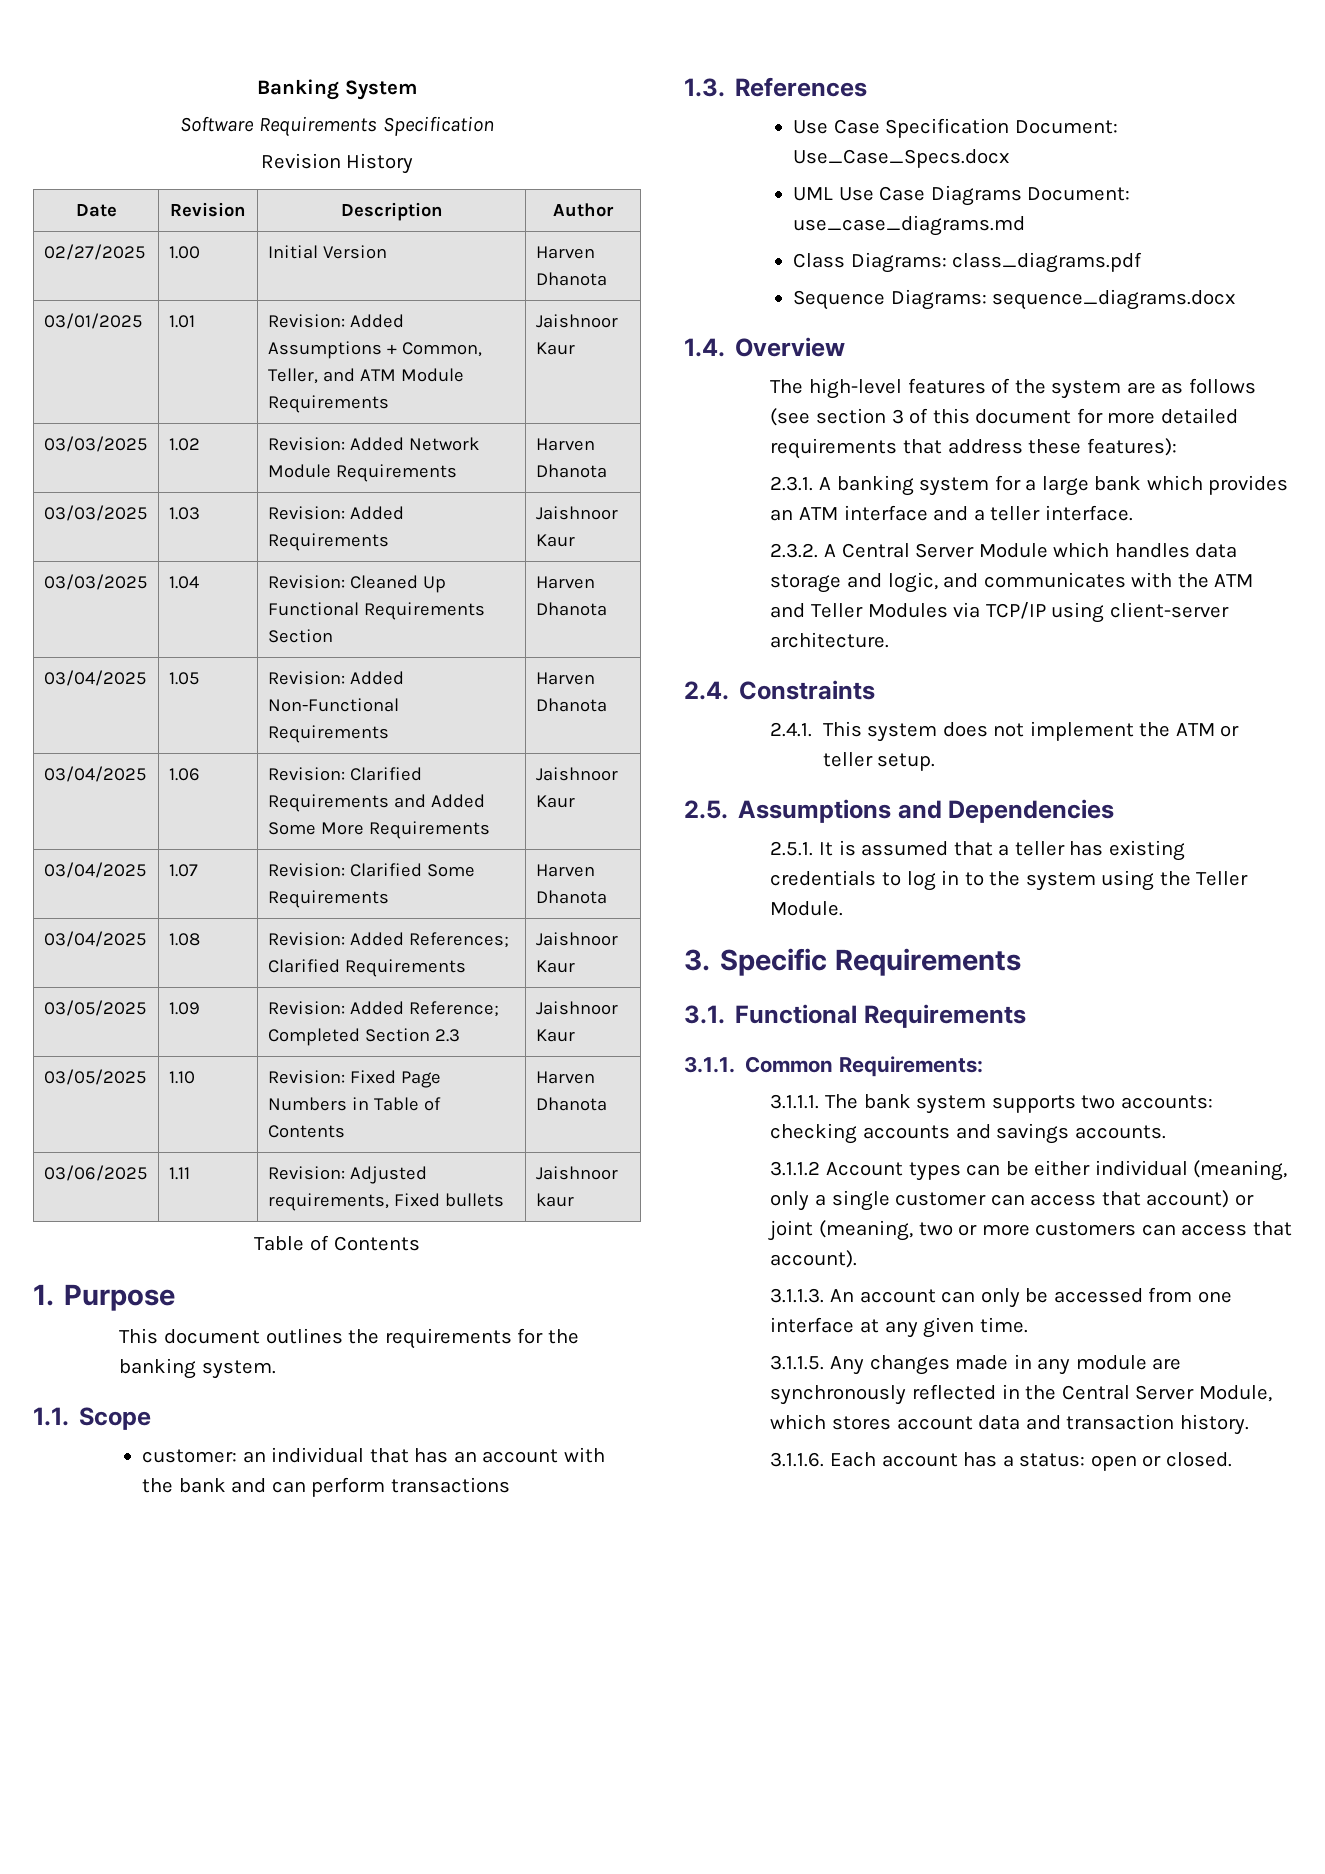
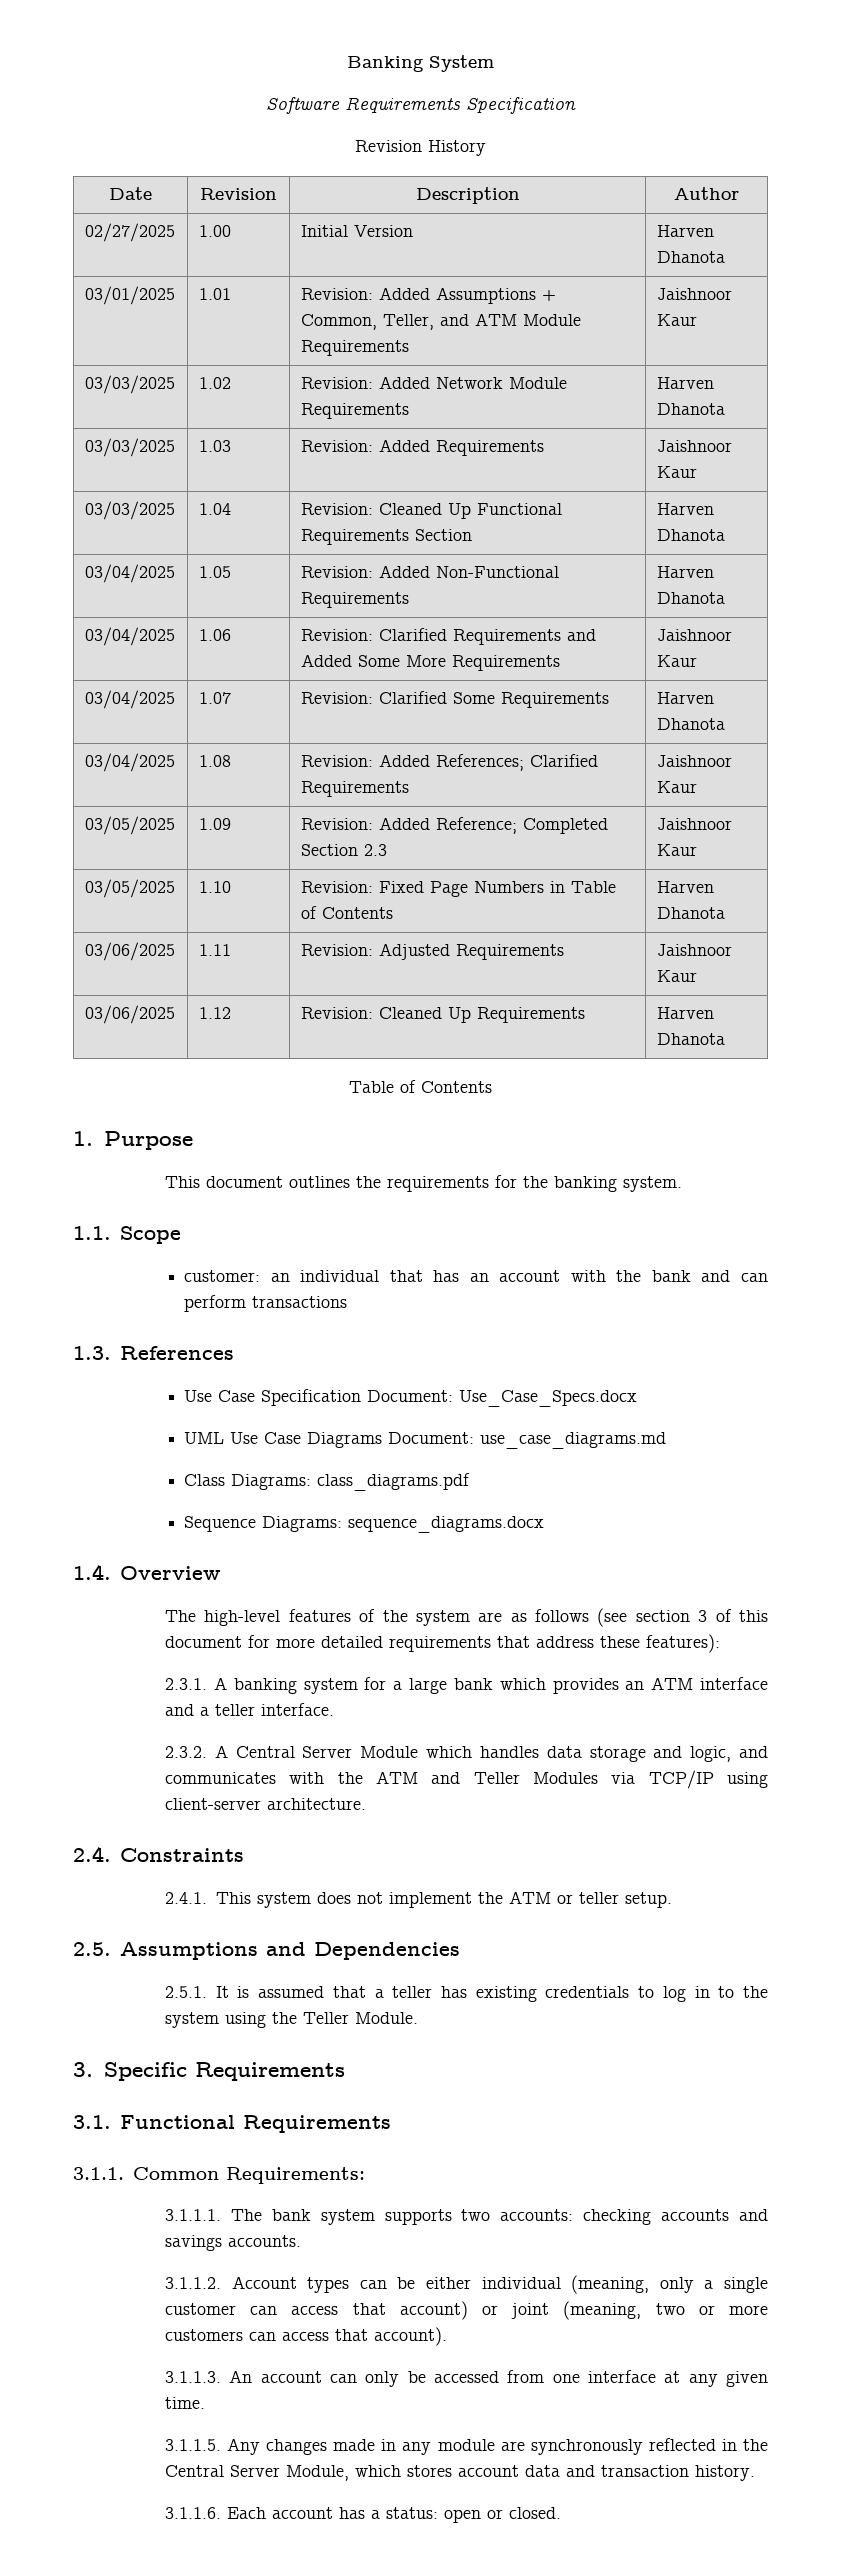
- 03/06/2025 | 1.11 | Revision: Adjusted requirements, Fixed bullets | Jaishnoor kaur
+ 03/06/2025 | 1.11 | Revision: Adjusted Requirements | Jaishnoor Kaur
+ 03/06/2025 | 1.12 | Revision: Cleaned Up Requirements | Harven Dhanota
- 3.1.1.2 Account types can be either individual (meaning, only a single customer can access that account) or joint (meaning, two or more customers can access that account).
+ 3.1.1.2. Account types can be either individual (meaning, only a single customer can access that account) or joint (meaning, two or more customers can access that account).

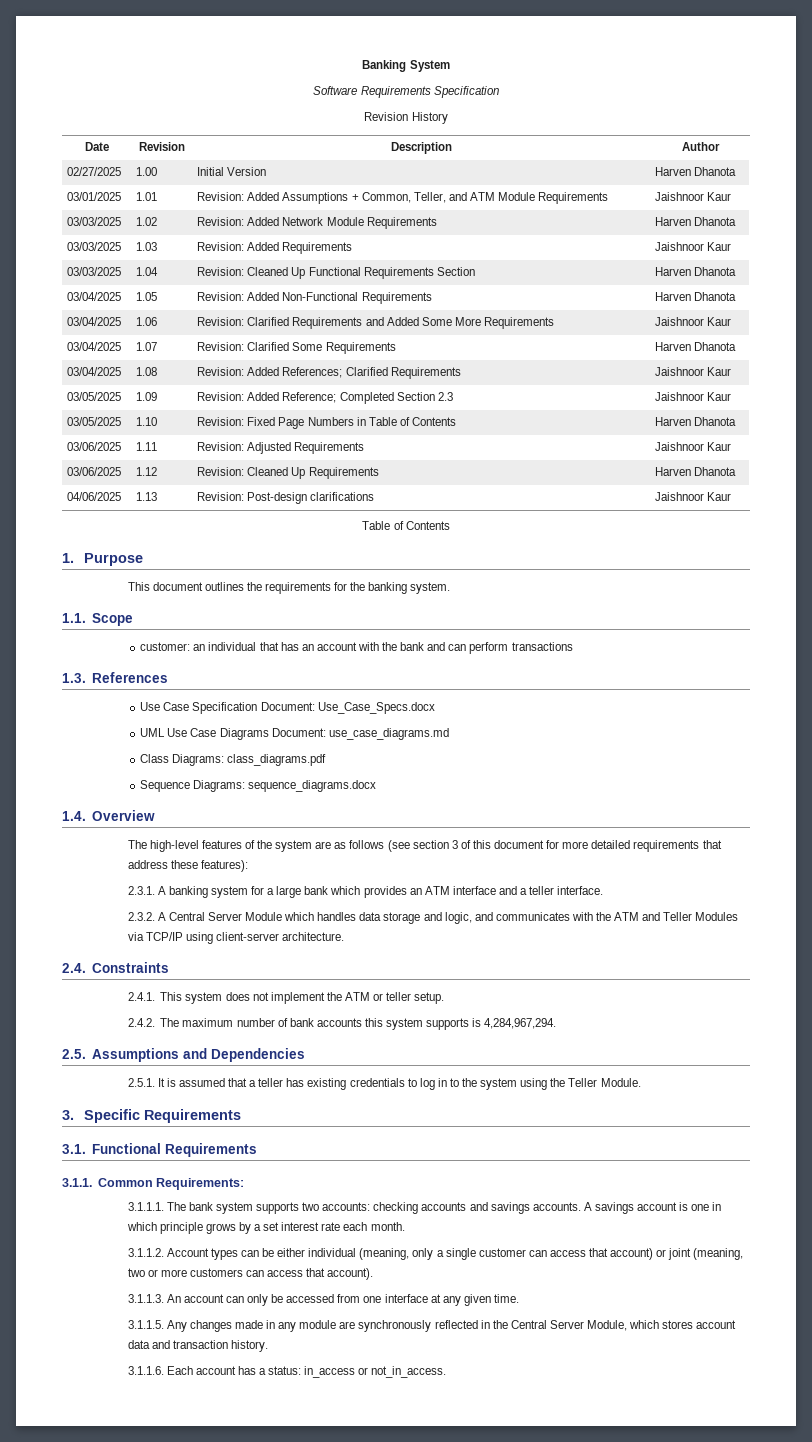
+ 04/06/2025 | 1.13 | Revision: Post-design clarifications | Jaishnoor Kaur
+ 2.4.2. The maximum number of bank accounts this system supports is 4,284,967,294.
+ A savings account is one in which principle grows by a set interest rate each month.
- 3.1.1.6. Each account has a status: open or closed.
+ 3.1.1.6. Each account has a status: in_access or not_in_access.

